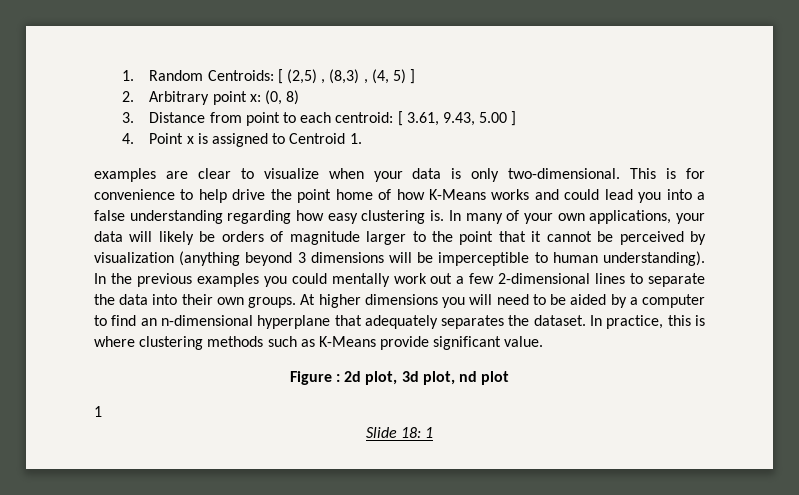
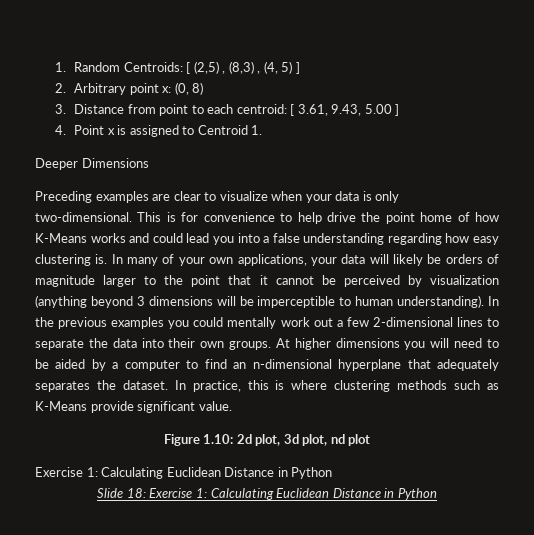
- examples are clear to visualize when your data is only two-dimensional.
+ Deeper Dimensions
+ Preceding examples are clear to visualize when your data is only two-dimensional.
- Figure : 2d plot, 3d plot, nd plot
- 1
- Slide 18: 1
+ Figure 1.10: 2d plot, 3d plot, nd plot
+ Exercise 1: Calculating Euclidean Distance in Python
+ Slide 18: Exercise 1: Calculating Euclidean Distance in Python

